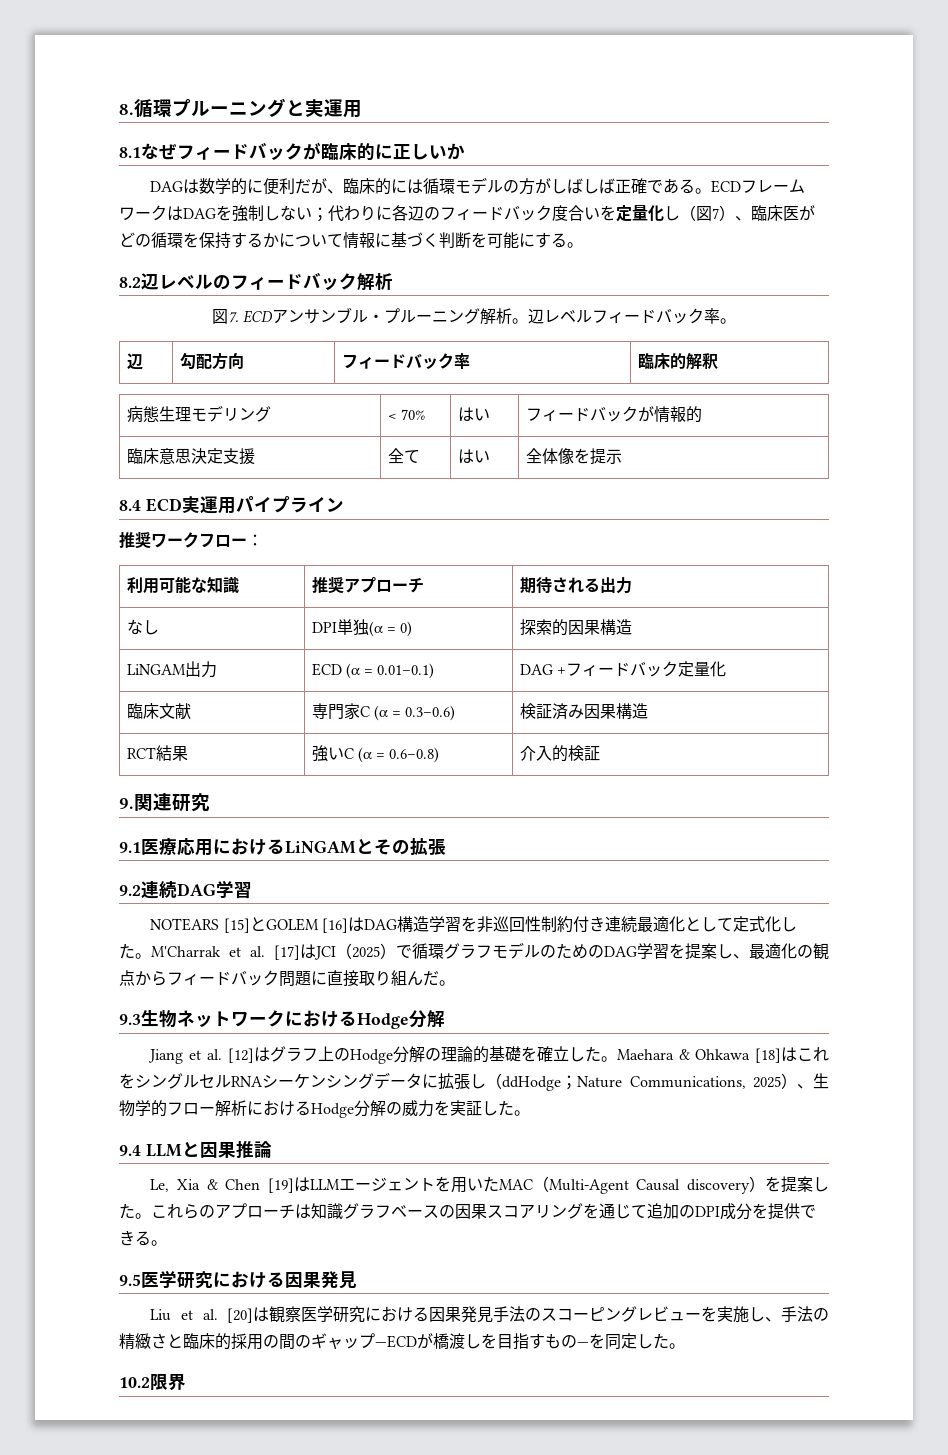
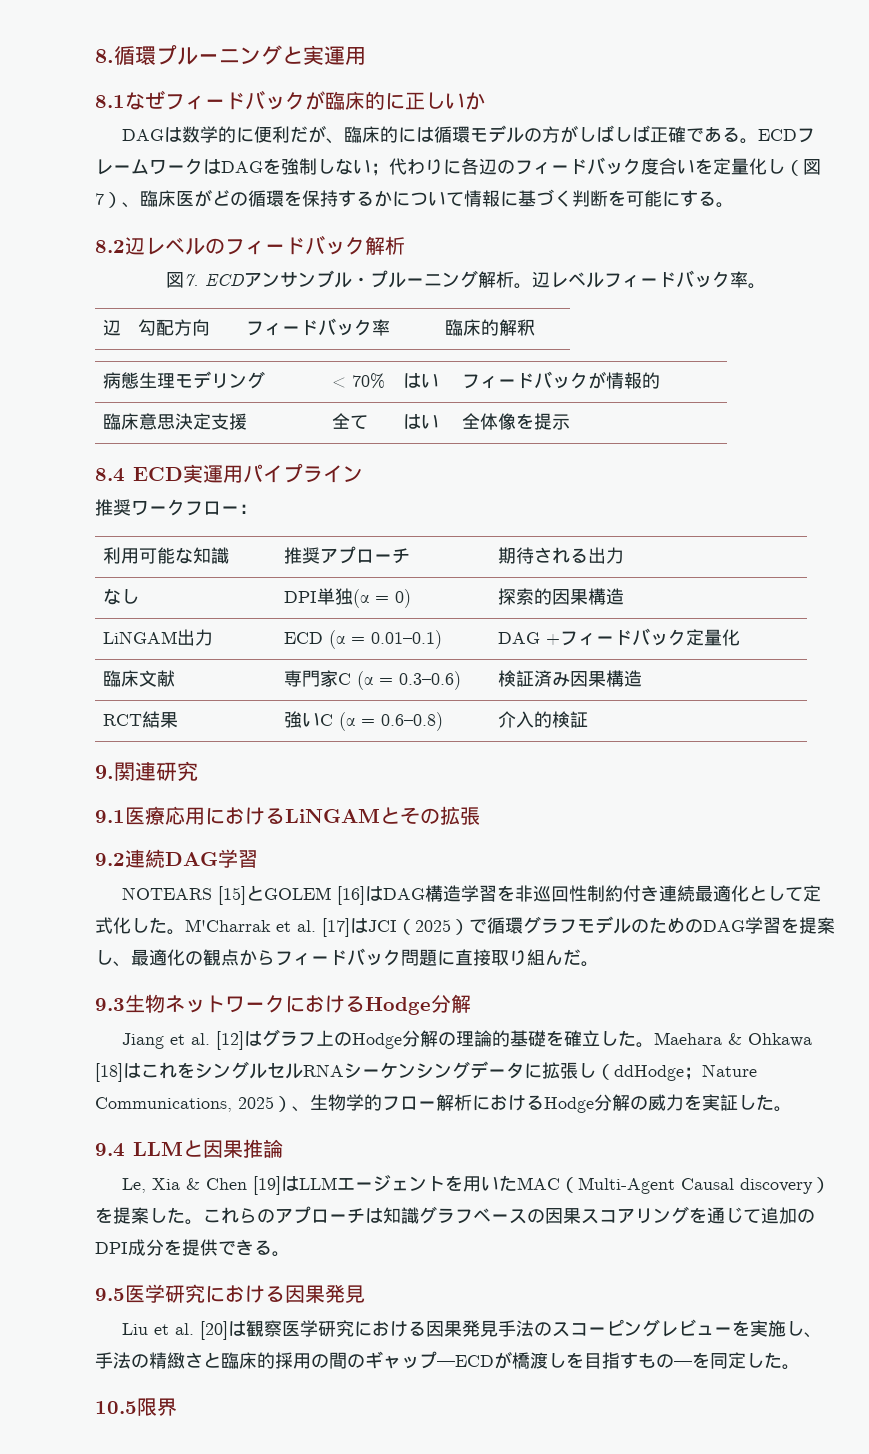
- 10.2限界
+ 10.5限界

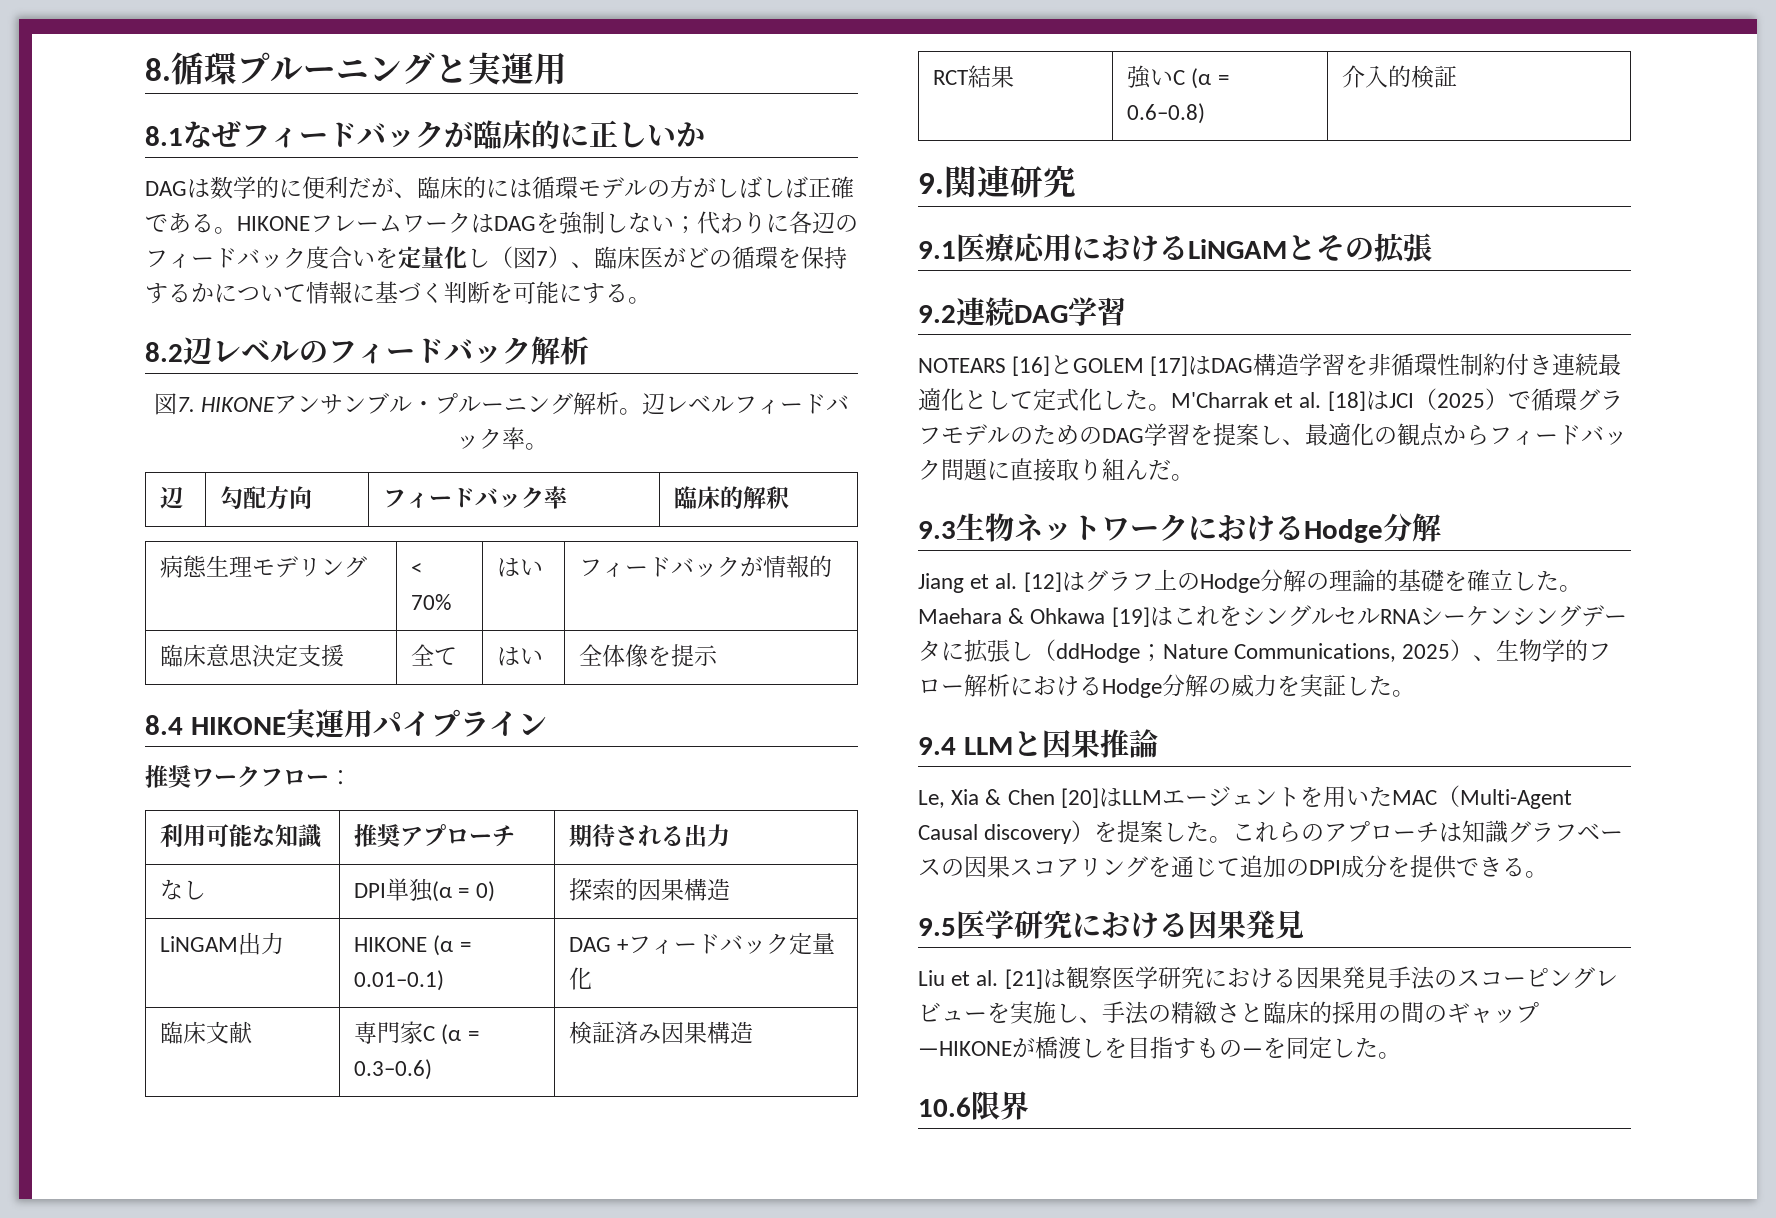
- ECDフレームワークはDAGを強制しない；代わりに各辺のフィードバック度合いを定量化し（図7）、臨床医がどの循環を保持するかについて情報に基づく判断を可能にする。
+ HIKONEフレームワークはDAGを強制しない；代わりに各辺のフィードバック度合いを定量化し（図7）、臨床医がどの循環を保持するかについて情報に基づく判断を可能にする。
- 図7. ECDアンサンブル・プルーニング解析。
+ 図7. HIKONEアンサンブル・プルーニング解析。
- 8.4 ECD実運用パイプライン
+ 8.4 HIKONE実運用パイプライン
- LiNGAM出力 | ECD (α = 0.01–0.1) | DAG +フィードバック定量化
+ LiNGAM出力 | HIKONE (α = 0.01–0.1) | DAG +フィードバック定量化
- NOTEARS [15]とGOLEM [16]はDAG構造学習を非巡回性制約付き連続最適化として定式化した。
+ NOTEARS [16]とGOLEM [17]はDAG構造学習を非循環性制約付き連続最適化として定式化した。
- M'Charrak et al. [17]はJCI（2025）で循環グラフモデルのためのDAG学習を提案し、最適化の観点からフィードバック問題に直接取り組んだ。
+ M'Charrak et al. [18]はJCI（2025）で循環グラフモデルのためのDAG学習を提案し、最適化の観点からフィードバック問題に直接取り組んだ。
- Maehara & Ohkawa [18]はこれをシングルセルRNAシーケンシングデータに拡張し（ddHodge；Nature Communications, 2025）、生物学的フロー解析におけるHodge分解の威力を実証した。
+ Maehara & Ohkawa [19]はこれをシングルセルRNAシーケンシングデータに拡張し（ddHodge；Nature Communications, 2025）、生物学的フロー解析におけるHodge分解の威力を実証した。
- Le, Xia & Chen [19]はLLMエージェントを用いたMAC（Multi-Agent Causal discovery）を提案した。
+ Le, Xia & Chen [20]はLLMエージェントを用いたMAC（Multi-Agent Causal discovery）を提案した。
- Liu et al. [20]は観察医学研究における因果発見手法のスコーピングレビューを実施し、手法の精緻さと臨床的採用の間のギャップ—ECDが橋渡しを目指すもの—を同定した。
+ Liu et al. [21]は観察医学研究における因果発見手法のスコーピングレビューを実施し、手法の精緻さと臨床的採用の間のギャップ—HIKONEが橋渡しを目指すもの—を同定した。
- 10.5限界
+ 10.6限界

